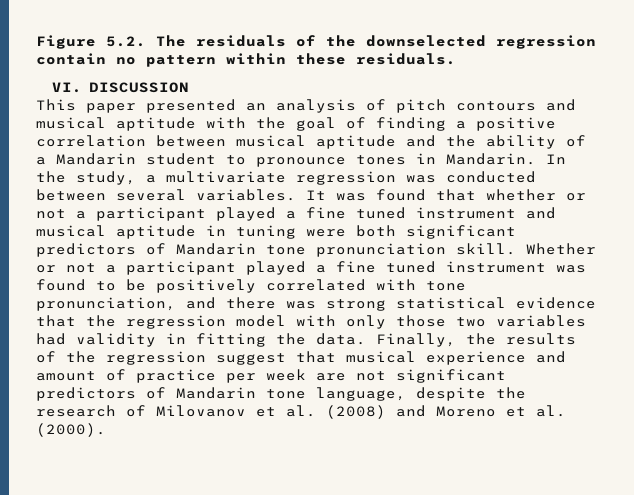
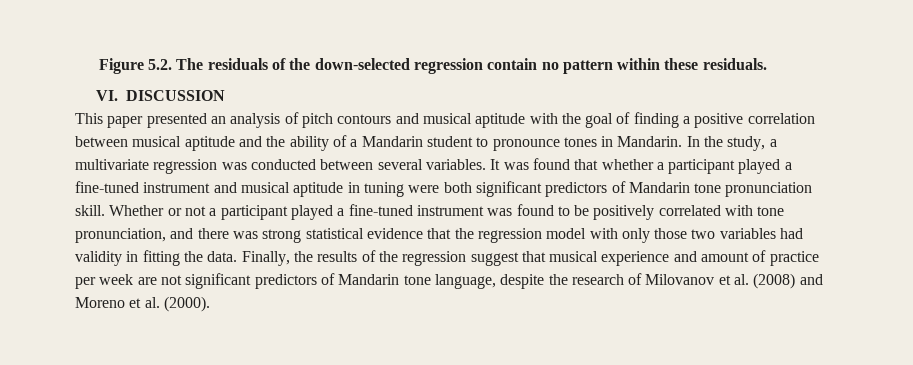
- Figure 5.2. The residuals of the downselected regression contain no pattern within these residuals.
+ Figure 5.2. The residuals of the down-selected regression contain no pattern within these residuals.
- It was found that whether or not a participant played a fine tuned instrument and musical aptitude in tuning were both significant predictors of Mandarin tone pronunciation skill.
+ It was found that whether a participant played a fine-tuned instrument and musical aptitude in tuning were both significant predictors of Mandarin tone pronunciation skill.
- Whether or not a participant played a fine tuned instrument was found to be positively correlated with tone pronunciation, and there was strong statistical evidence that the regression model with only those two variables had validity in fitting the data.
+ Whether or not a participant played a fine-tuned instrument was found to be positively correlated with tone pronunciation, and there was strong statistical evidence that the regression model with only those two variables had validity in fitting the data.

